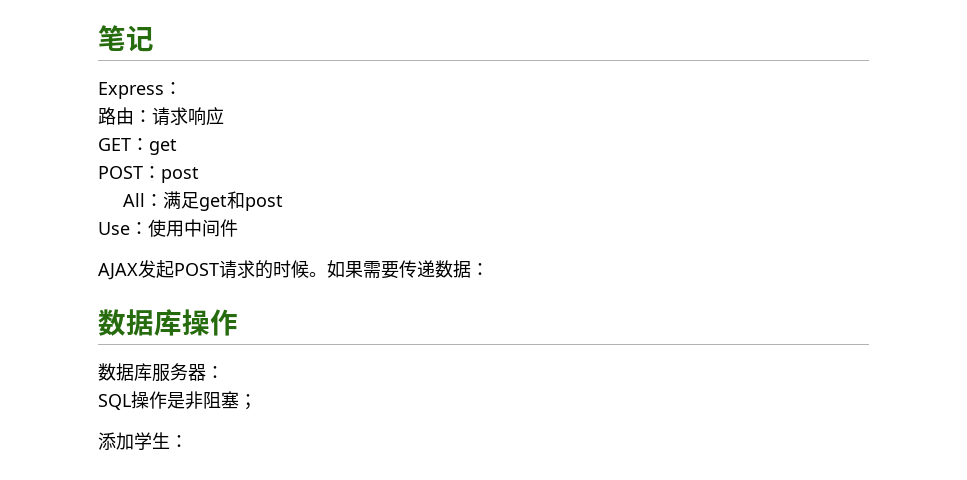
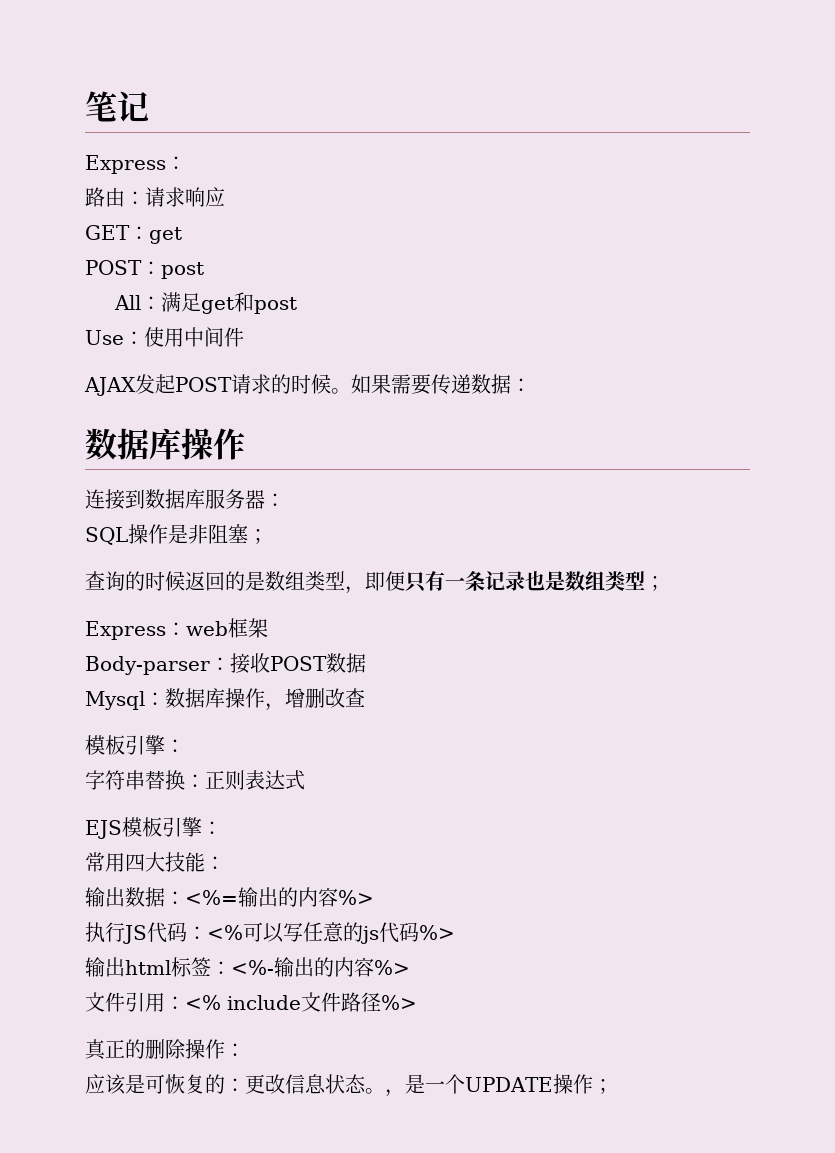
- 数据库服务器：
+ 连接到数据库服务器：
- 添加学生：
+ 查询的时候返回的是数组类型，即便只有一条记录也是数组类型；
+ Express：web框架
+ Body-parser：接收POST数据
+ Mysql：数据库操作，增删改查
+ 模板引擎：
+ 字符串替换：正则表达式
+ EJS模板引擎：
+ 常用四大技能：
+ 输出数据：<%=输出的内容%>
+ 执行JS代码：<%可以写任意的js代码%>
+ 输出html标签：<%-输出的内容%>
+ 文件引用：<% include文件路径%>
+ 真正的删除操作：
+ 应该是可恢复的：更改信息状态。，是一个UPDATE操作；

